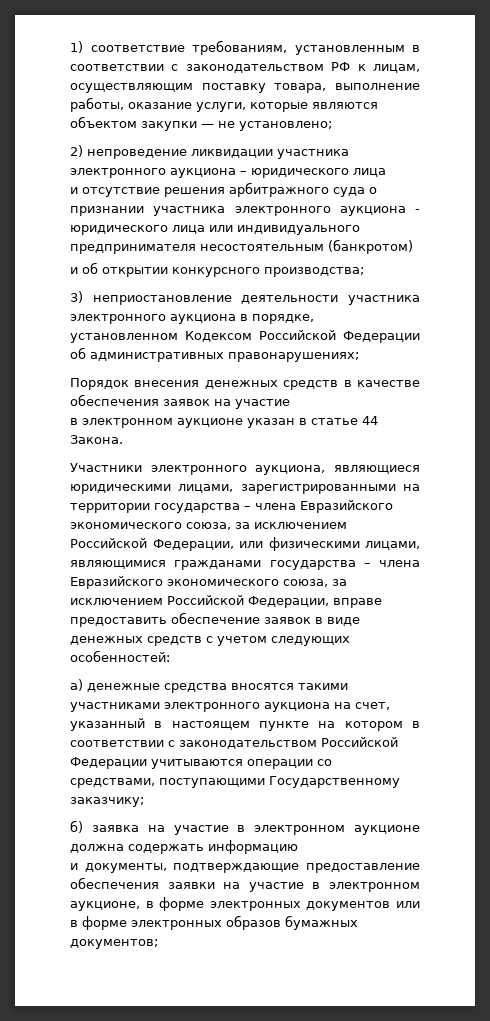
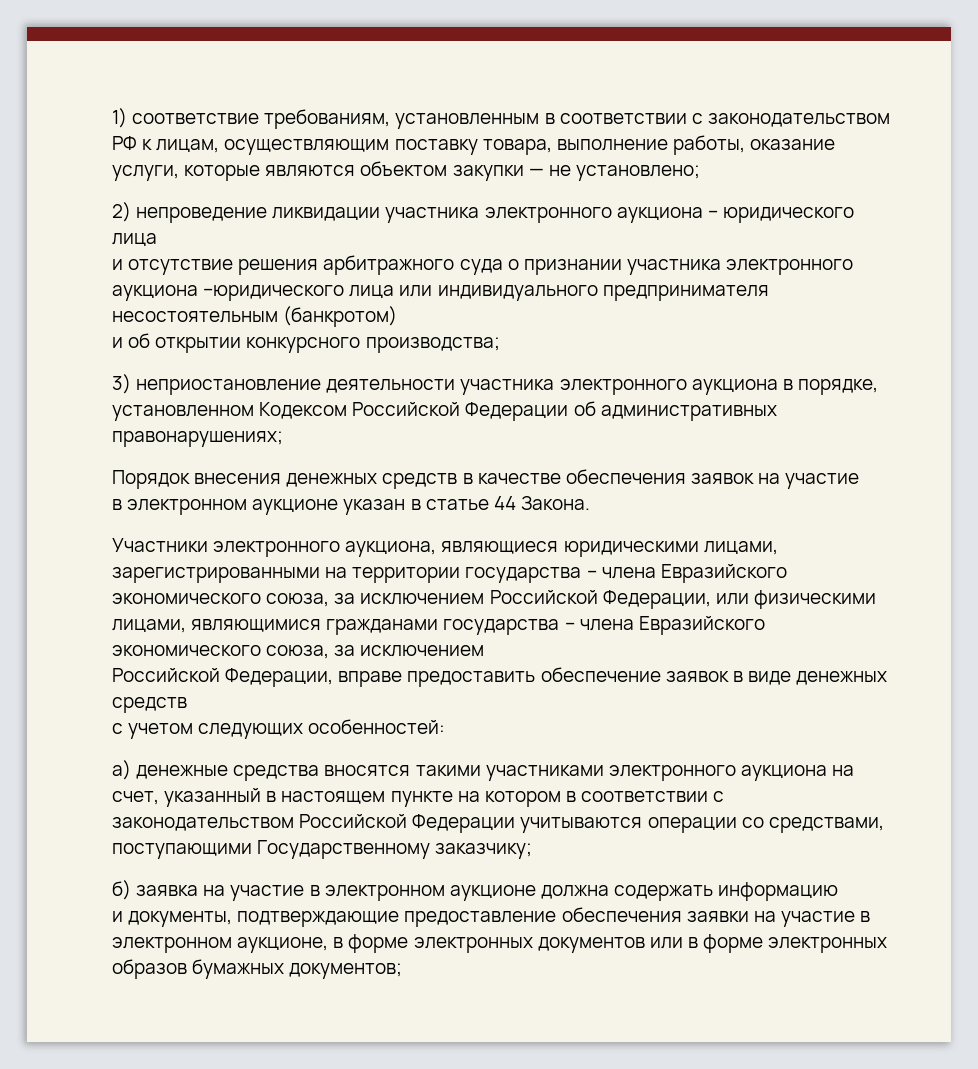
- и отсутствие решения арбитражного суда о признании участника электронного аукциона - юридического лица или индивидуального предпринимателя несостоятельным (банкротом)
+ и отсутствие решения арбитражного суда о признании участника электронного аукциона –юридического лица или индивидуального предпринимателя несостоятельным (банкротом)
- Участники электронного аукциона, являющиеся юридическими лицами, зарегистрированными на территории государства – члена Евразийского экономического союза, за исключением Российской Федерации, или физическими лицами, являющимися гражданами государства – члена Евразийского экономического союза, за исключением Российской Федерации, вправе предоставить обеспечение заявок в виде денежных средств с учетом следующих особенностей:
+ Участники электронного аукциона, являющиеся юридическими лицами, зарегистрированными на территории государства – члена Евразийского экономического союза, за исключением Российской Федерации, или физическими лицами, являющимися гражданами государства – члена Евразийского экономического союза, за исключением
+ Российской Федерации, вправе предоставить обеспечение заявок в виде денежных средств
+ с учетом следующих особенностей:

